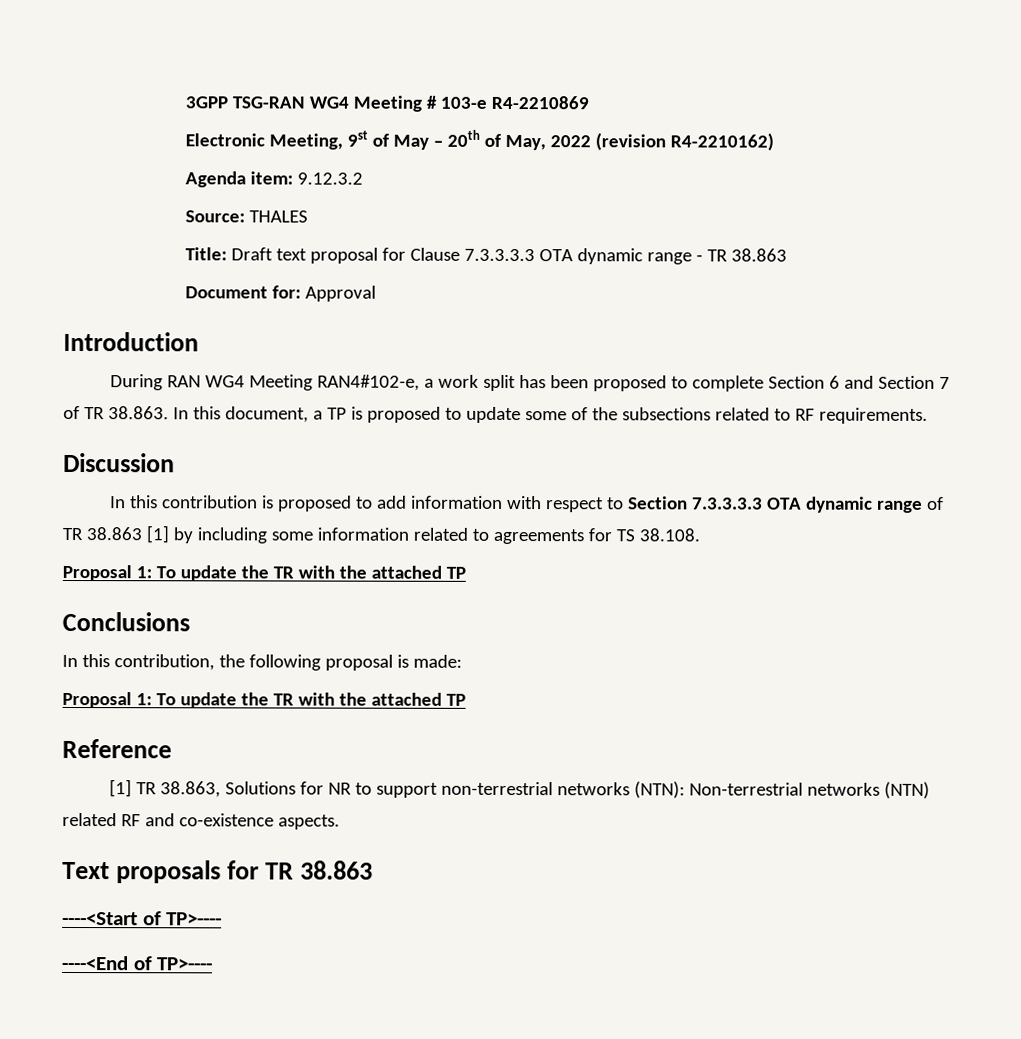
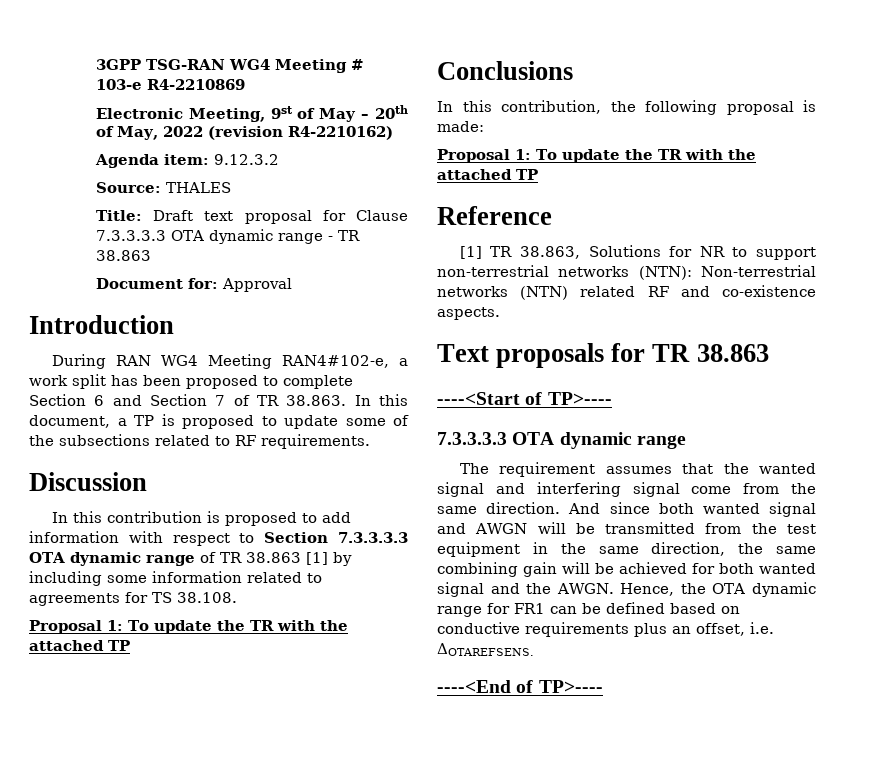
  ----<Start of TP>----
+ 7.3.3.3.3 OTA dynamic range
+ The requirement assumes that the wanted signal and interfering signal come from the same direction. And since both wanted signal and AWGN will be transmitted from the test equipment in the same direction, the same combining gain will be achieved for both wanted signal and the AWGN. Hence, the OTA dynamic range for FR1 can be defined based on conductive requirements plus an offset, i.e. ΔOTAREFSENS.

